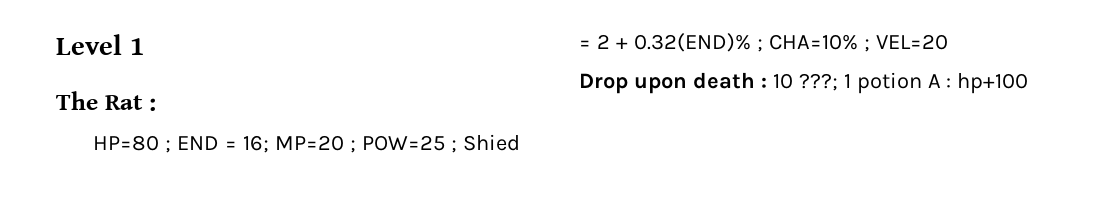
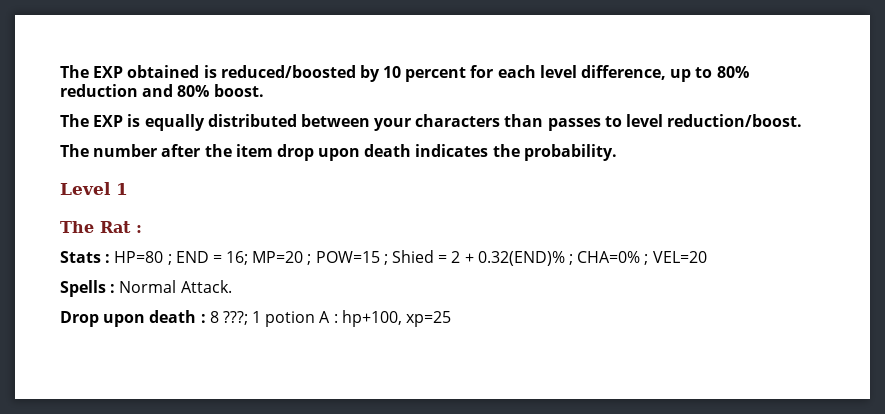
+ The EXP obtained is reduced/boosted by 10 percent for each level difference, up to 80% reduction and 80% boost.
+ The EXP is equally distributed between your characters than passes to level reduction/boost.
+ The number after the item drop upon death indicates the probability.
- HP=80 ; END = 16; MP=20 ; POW=25 ; Shied = 2 + 0.32(END)% ; CHA=10% ; VEL=20
+ Stats : HP=80 ; END = 16; MP=20 ; POW=15 ; Shied = 2 + 0.32(END)% ; CHA=0% ; VEL=20
+ Spells : Normal Attack.
- Drop upon death : 10 ???; 1 potion A : hp+100
+ Drop upon death : 8 ???; 1 potion A : hp+100, xp=25

